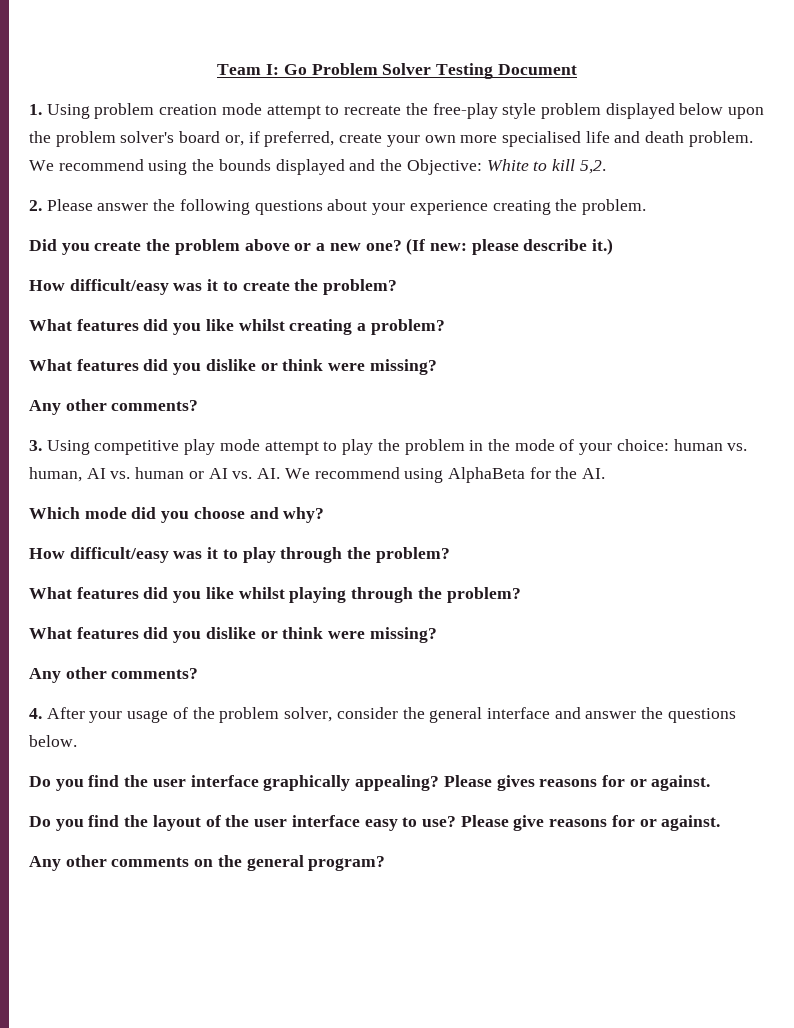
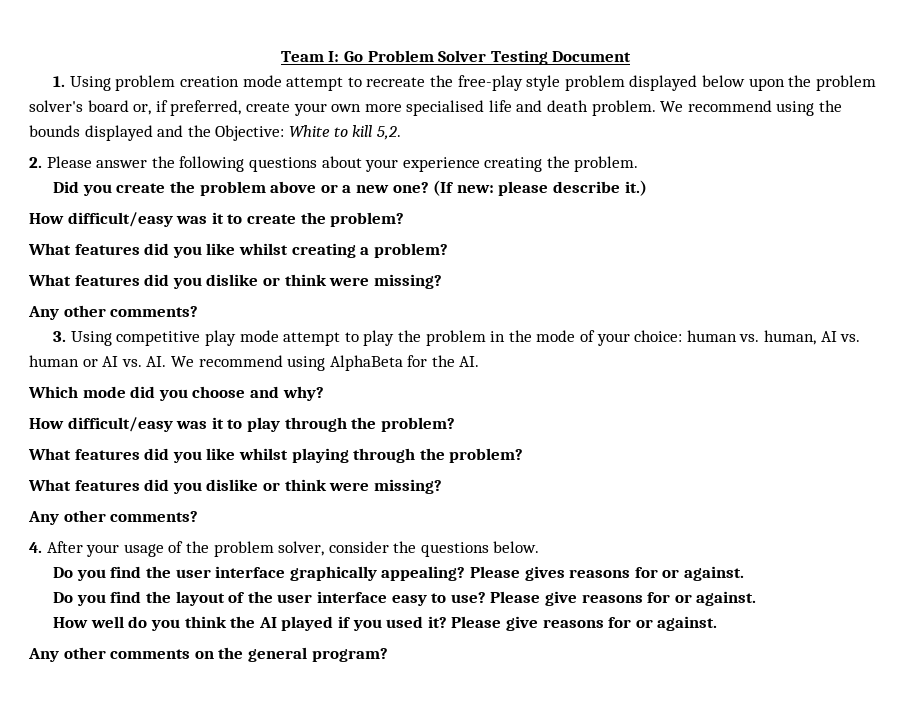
- 4. After your usage of the problem solver, consider the general interface and answer the questions below.
+ 4. After your usage of the problem solver, consider the questions below.
+ How well do you think the AI played if you used it? Please give reasons for or against.

